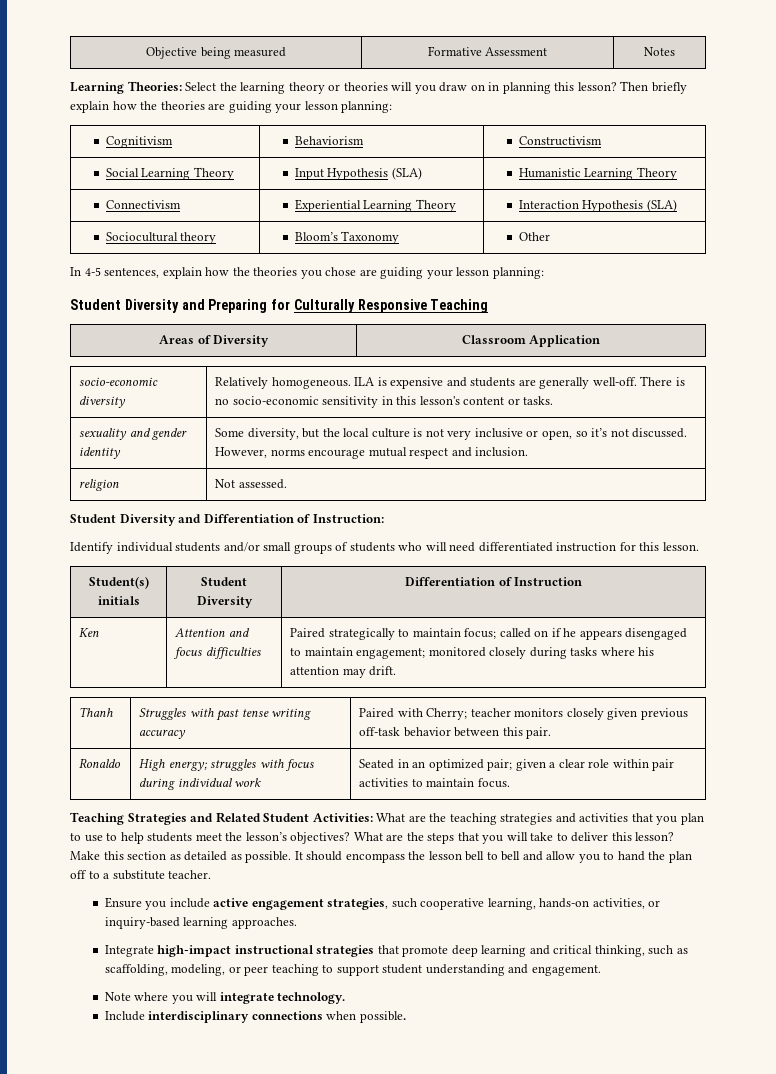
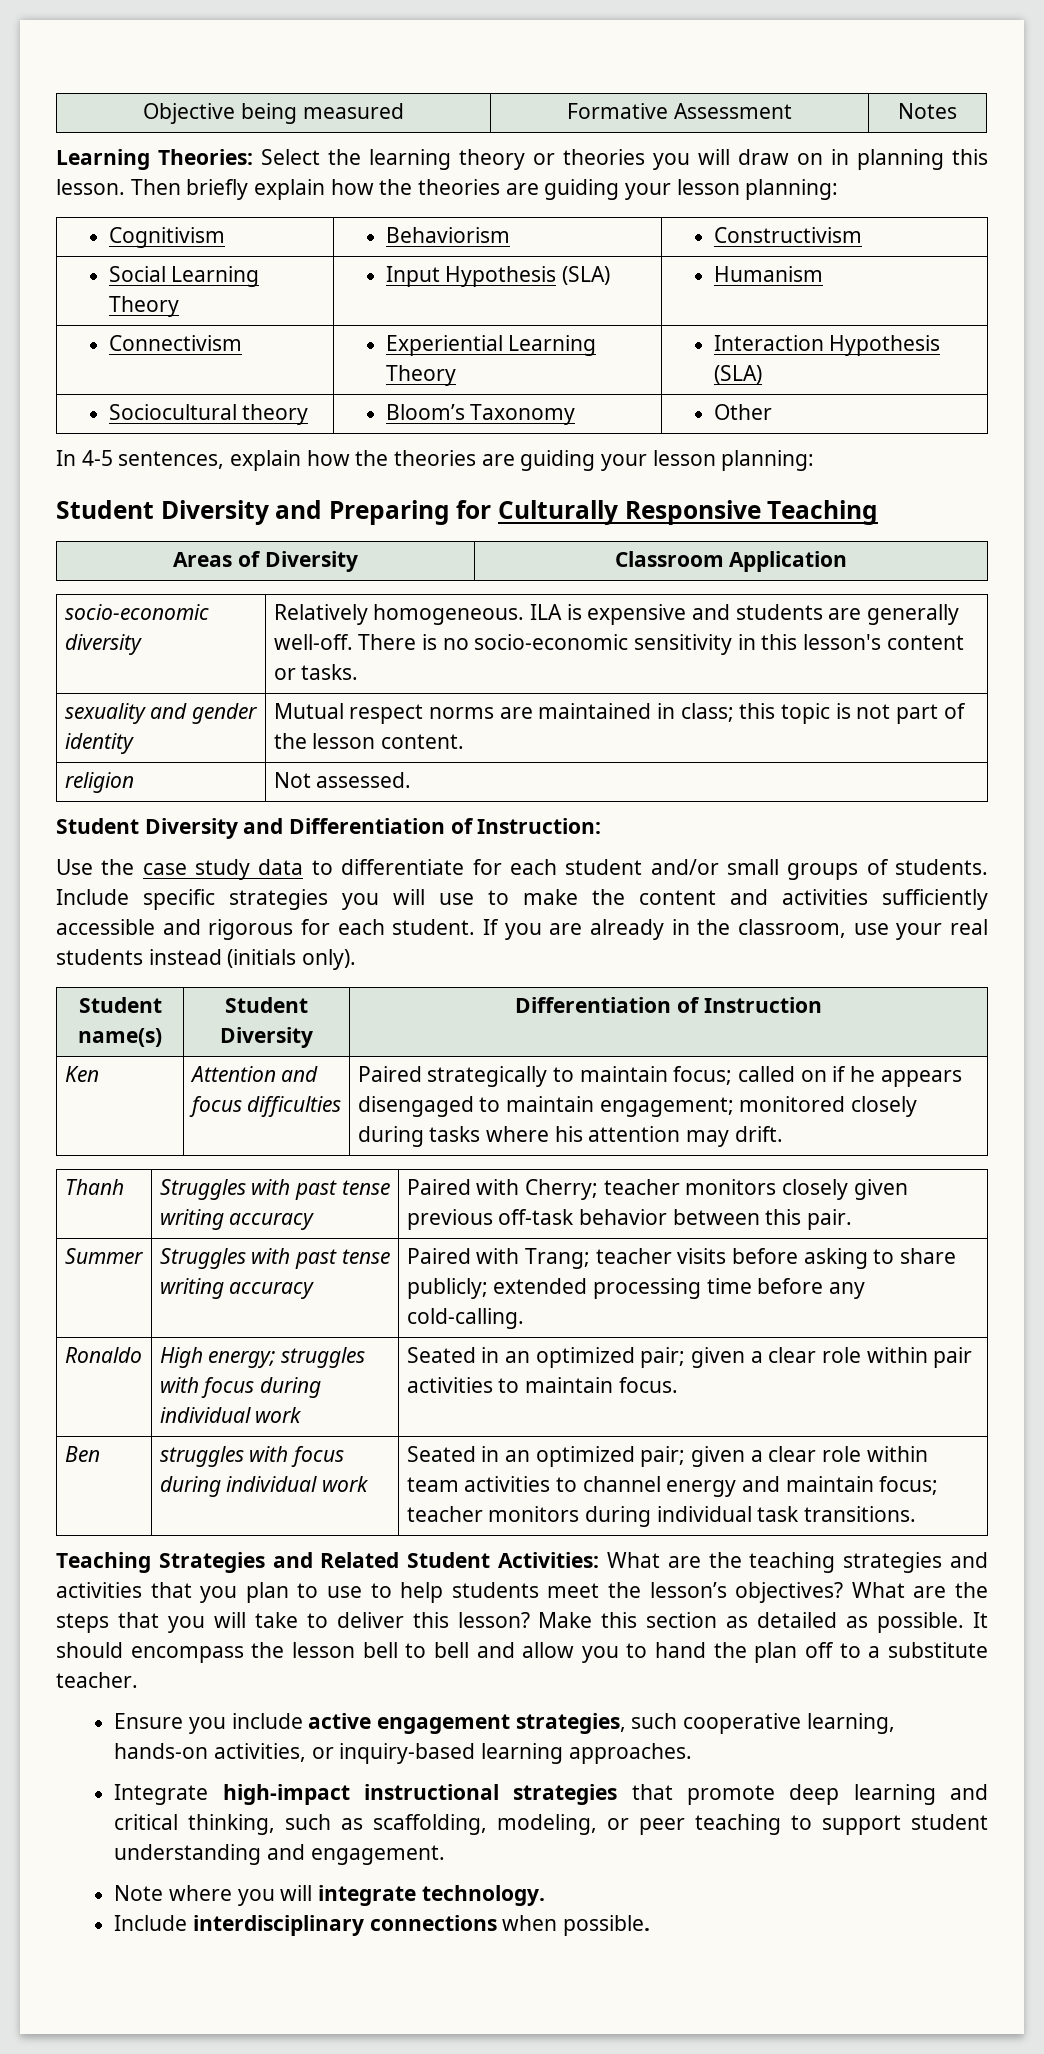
- Learning Theories: Select the learning theory or theories will you draw on in planning this lesson?
+ Learning Theories: Select the learning theory or theories you will draw on in planning this lesson.
- Social Learning Theory | Input Hypothesis (SLA) | Humanistic Learning Theory
+ Social Learning Theory | Input Hypothesis (SLA) | Humanism
- In 4-5 sentences, explain how the theories you chose are guiding your lesson planning:
+ In 4-5 sentences, explain how the theories are guiding your lesson planning:
- sexuality and gender identity | Some diversity, but the local culture is not very inclusive or open, so it’s not discussed. However, norms encourage mutual respect and inclusion.
+ sexuality and gender identity | Mutual respect norms are maintained in class; this topic is not part of the lesson content.
- Identify individual students and/or small groups of students who will need differentiated instruction for this lesson.
- Student(s) initials | Student Diversity | Differentiation of Instruction
+ Use the case study data to differentiate for each student and/or small groups of students. Include specific strategies you will use to make the content and activities sufficiently accessible and rigorous for each student. If you are already in the classroom, use your real students instead (initials only).
+ Student name(s) | Student Diversity | Differentiation of Instruction
+ Summer | Struggles with past tense writing accuracy | Paired with Trang; teacher visits before asking to share publicly; extended processing time before any cold-calling.
+ Ben | struggles with focus during individual work | Seated in an optimized pair; given a clear role within team activities to channel energy and maintain focus; teacher monitors during individual task transitions.

